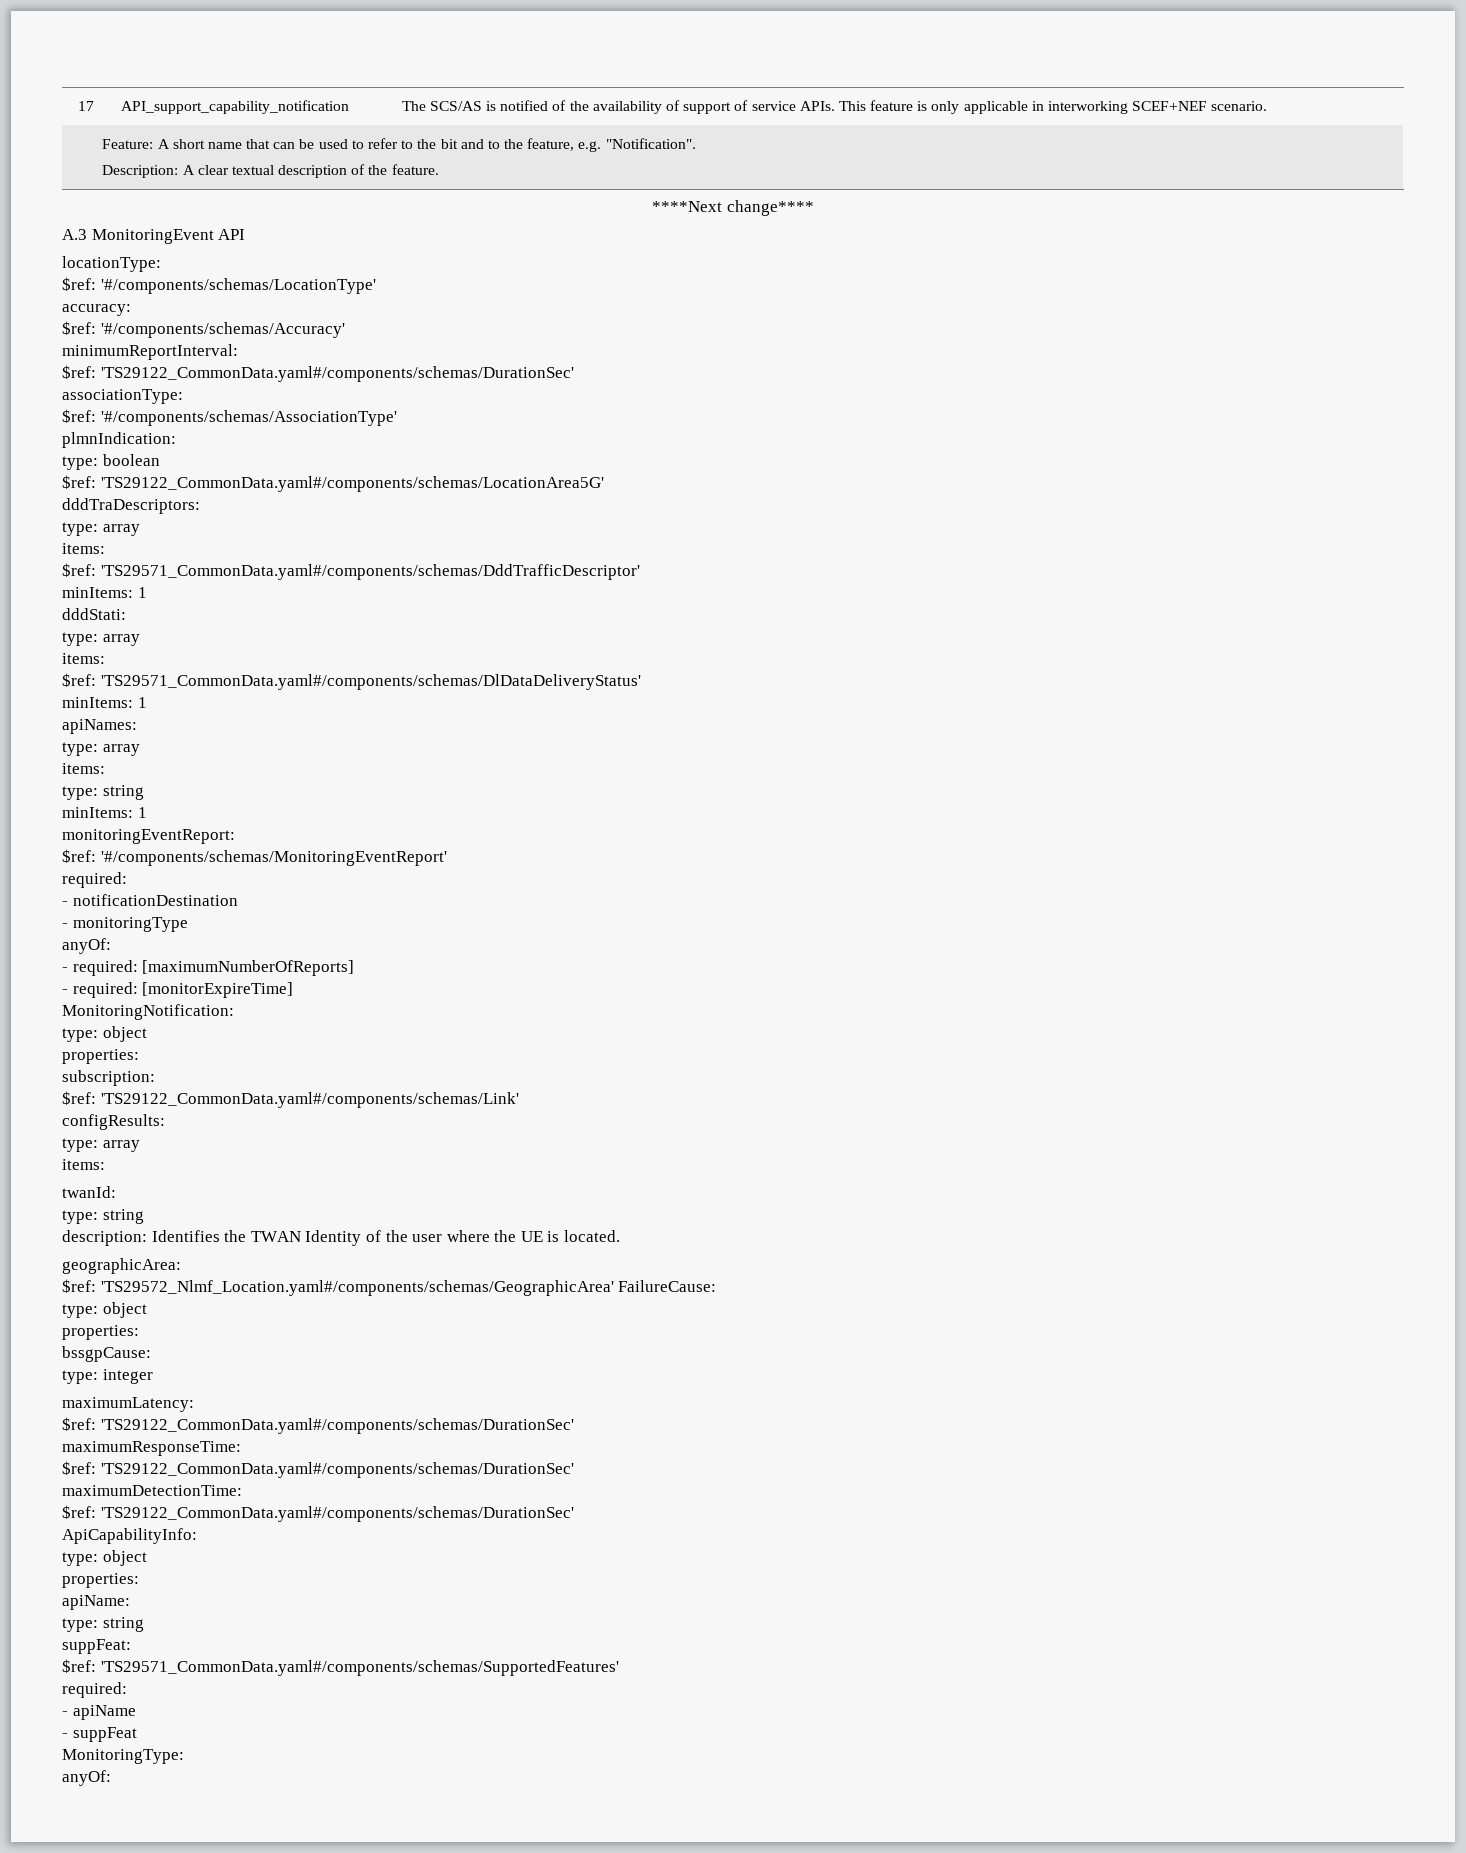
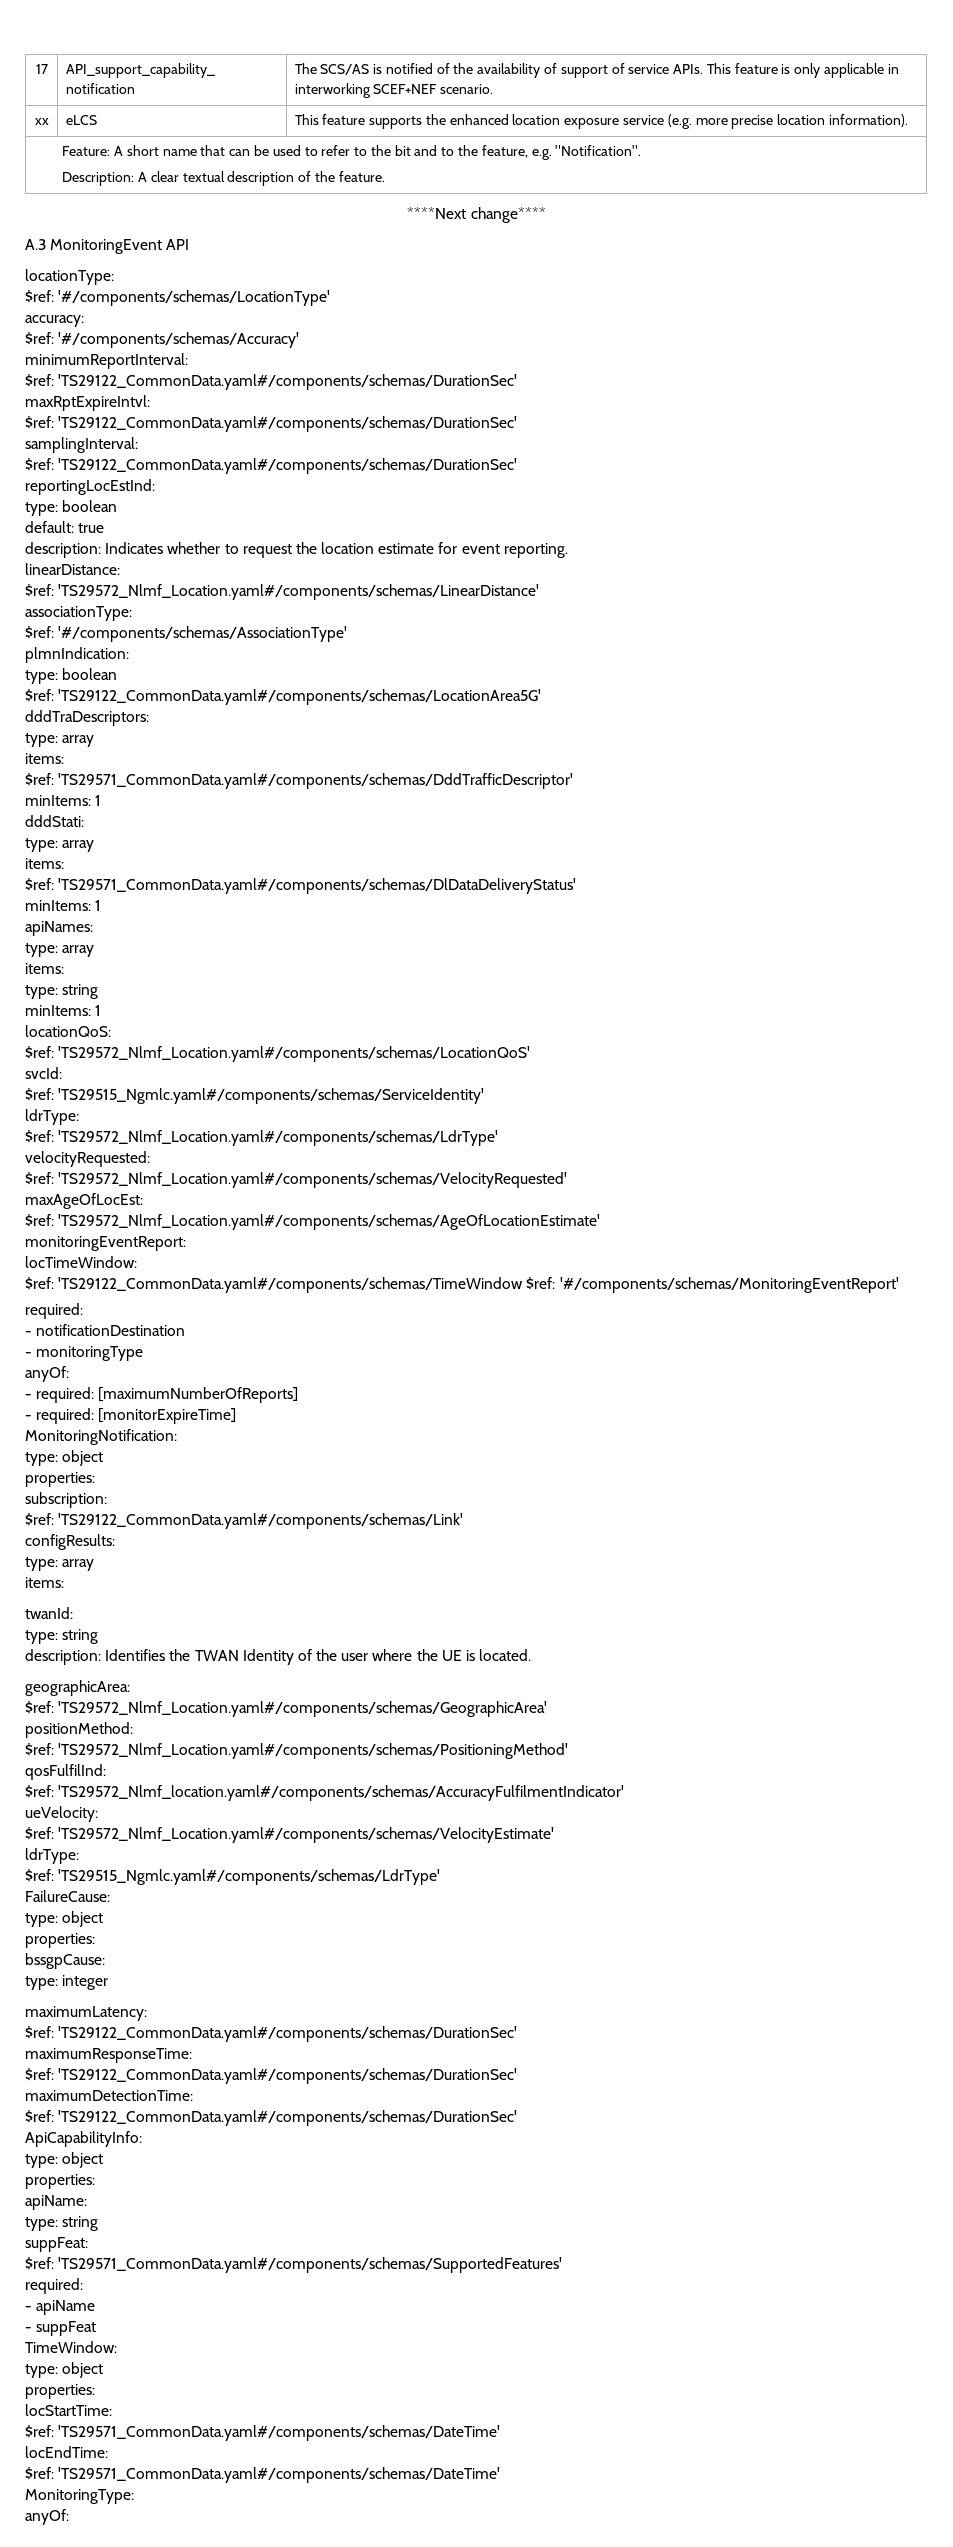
+ xx | eLCS | This feature supports the enhanced location exposure service (e.g. more precise location information).
+ maxRptExpireIntvl:
+ $ref: 'TS29122_CommonData.yaml#/components/schemas/DurationSec'
+ samplingInterval:
+ $ref: 'TS29122_CommonData.yaml#/components/schemas/DurationSec'
+ reportingLocEstInd:
+ type: boolean
+ default: true
+ description: Indicates whether to request the location estimate for event reporting.
+ linearDistance:
+ $ref: 'TS29572_Nlmf_Location.yaml#/components/schemas/LinearDistance'
+ locationQoS:
+ $ref: 'TS29572_Nlmf_Location.yaml#/components/schemas/LocationQoS'
+ svcId:
+ $ref: 'TS29515_Ngmlc.yaml#/components/schemas/ServiceIdentity'
+ ldrType:
+ $ref: 'TS29572_Nlmf_Location.yaml#/components/schemas/LdrType'
+ velocityRequested:
+ $ref: 'TS29572_Nlmf_Location.yaml#/components/schemas/VelocityRequested'
+ maxAgeOfLocEst:
+ $ref: 'TS29572_Nlmf_Location.yaml#/components/schemas/AgeOfLocationEstimate'
  monitoringEventReport:
- $ref: '#/components/schemas/MonitoringEventReport'
+ locTimeWindow:
+ $ref: 'TS29122_CommonData.yaml#/components/schemas/TimeWindow $ref: '#/components/schemas/MonitoringEventReport'
- $ref: 'TS29572_Nlmf_Location.yaml#/components/schemas/GeographicArea' FailureCause:
+ $ref: 'TS29572_Nlmf_Location.yaml#/components/schemas/GeographicArea'
+ positionMethod:
+ $ref: 'TS29572_Nlmf_Location.yaml#/components/schemas/PositioningMethod'
+ qosFulfilInd:
+ $ref: 'TS29572_Nlmf_location.yaml#/components/schemas/AccuracyFulfilmentIndicator'
+ ueVelocity:
+ $ref: 'TS29572_Nlmf_Location.yaml#/components/schemas/VelocityEstimate'
+ ldrType:
+ $ref: 'TS29515_Ngmlc.yaml#/components/schemas/LdrType'
+ FailureCause:
+ TimeWindow:
+ type: object
+ properties:
+ locStartTime:
+ $ref: 'TS29571_CommonData.yaml#/components/schemas/DateTime'
+ locEndTime:
+ $ref: 'TS29571_CommonData.yaml#/components/schemas/DateTime'

